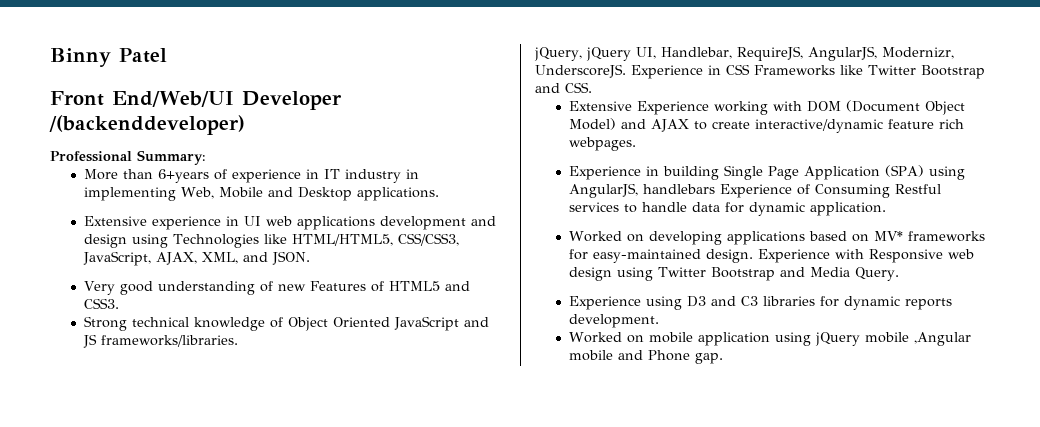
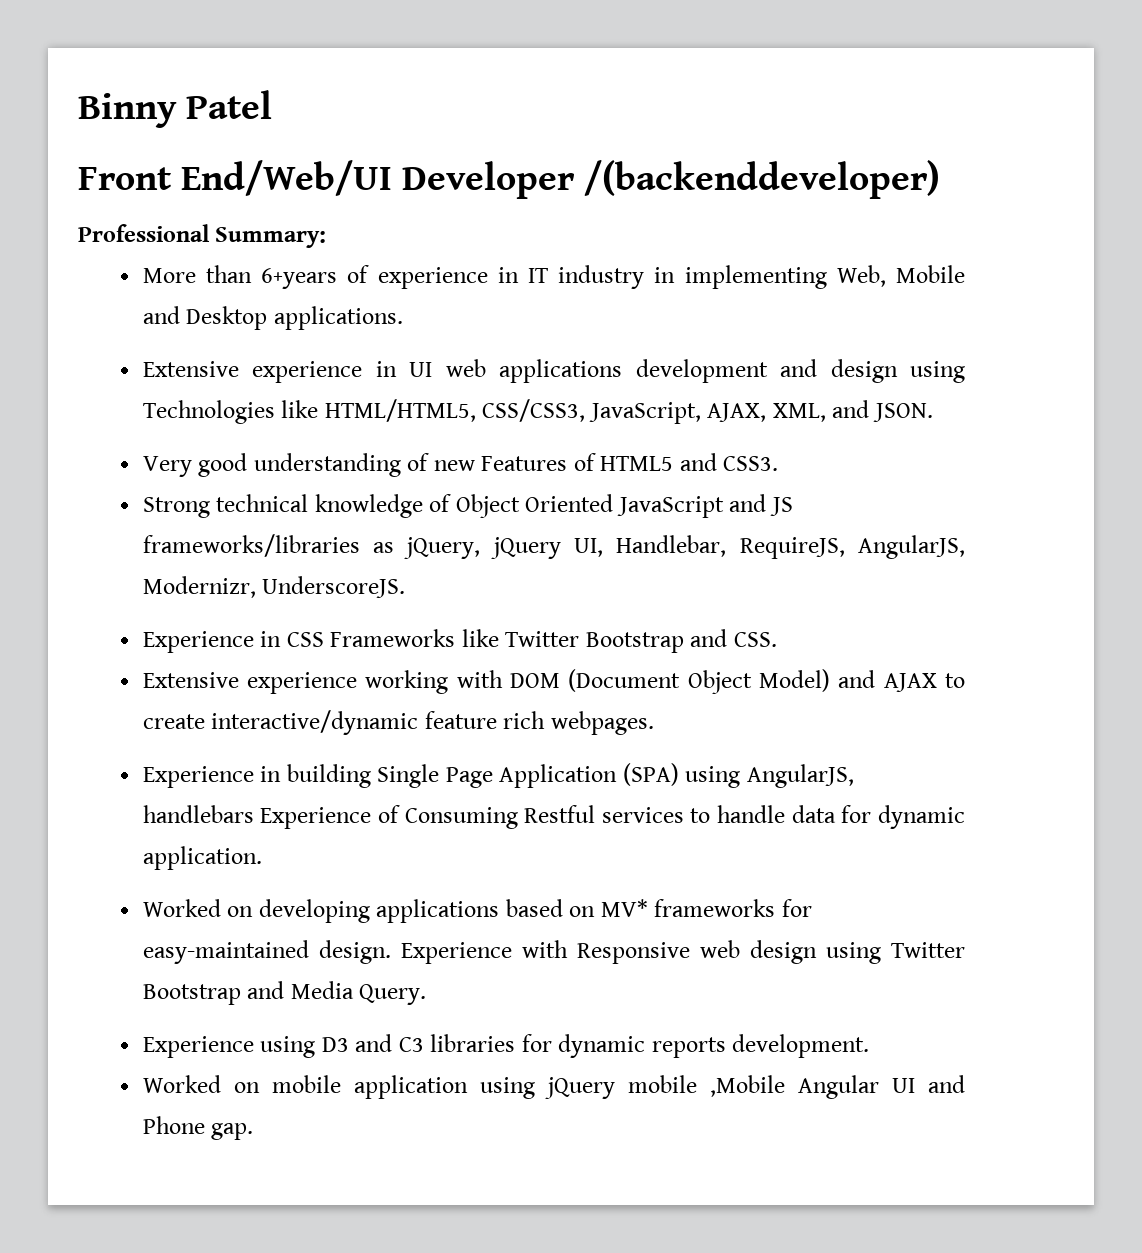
- Strong technical knowledge of Object Oriented JavaScript and JS frameworks/libraries.
- jQuery, jQuery UI, Handlebar, RequireJS, AngularJS, Modernizr, UnderscoreJS. Experience in CSS Frameworks like Twitter Bootstrap and CSS.
+ Strong technical knowledge of Object Oriented JavaScript and JS frameworks/libraries as jQuery, jQuery UI, Handlebar, RequireJS, AngularJS, Modernizr, UnderscoreJS.
+ Experience in CSS Frameworks like Twitter Bootstrap and CSS.
- Extensive Experience working with DOM (Document Object Model) and AJAX to create interactive/dynamic feature rich webpages.
+ Extensive experience working with DOM (Document Object Model) and AJAX to create interactive/dynamic feature rich webpages.
- Worked on mobile application using jQuery mobile ,Angular mobile and Phone gap.
+ Worked on mobile application using jQuery mobile ,Mobile Angular UI and Phone gap.

